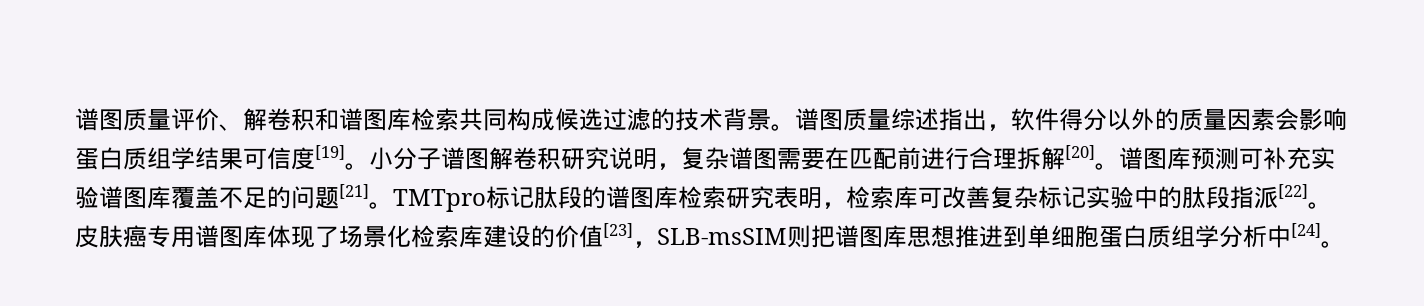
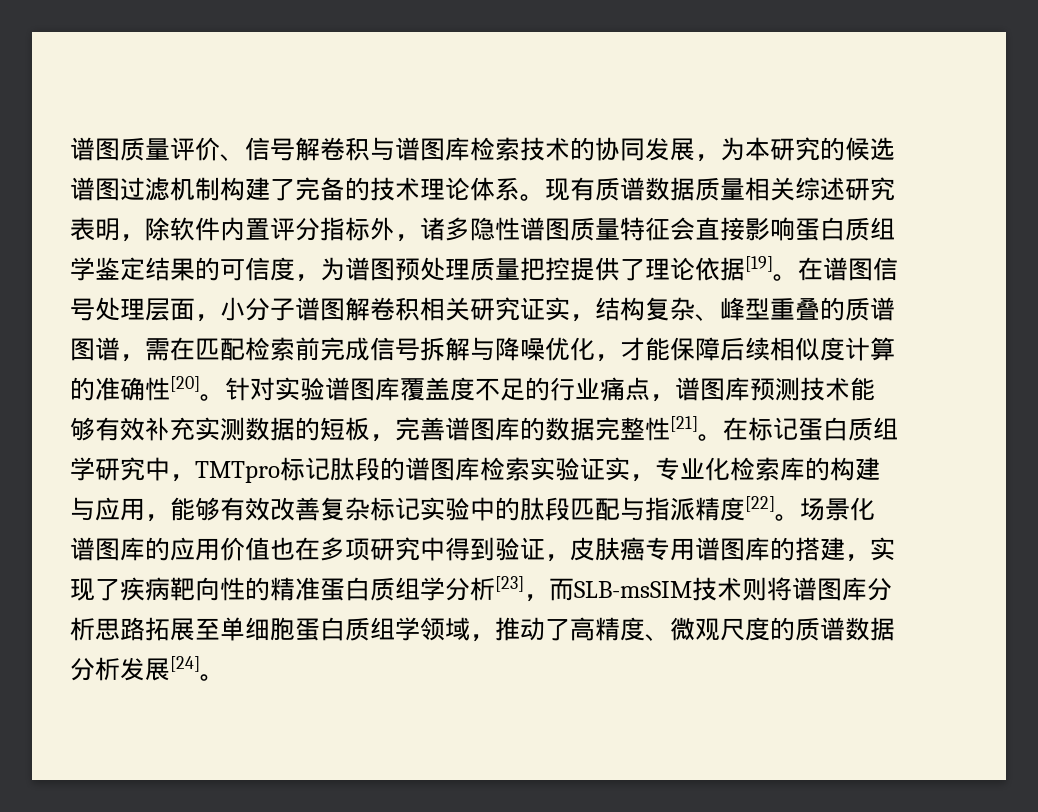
- 谱图质量评价、解卷积和谱图库检索共同构成候选过滤的技术背景。谱图质量综述指出，软件得分以外的质量因素会影响蛋白质组学结果可信度[19]。小分子谱图解卷积研究说明，复杂谱图需要在匹配前进行合理拆解[20]。谱图库预测可补充实验谱图库覆盖不足的问题[21]。TMTpro标记肽段的谱图库检索研究表明，检索库可改善复杂标记实验中的肽段指派[22]。皮肤癌专用谱图库体现了场景化检索库建设的价值[23]，SLB-msSIM则把谱图库思想推进到单细胞蛋白质组学分析中[24]。
+ 谱图质量评价、信号解卷积与谱图库检索技术的协同发展，为本研究的候选谱图过滤机制构建了完备的技术理论体系。现有质谱数据质量相关综述研究表明，除软件内置评分指标外，诸多隐性谱图质量特征会直接影响蛋白质组学鉴定结果的可信度，为谱图预处理质量把控提供了理论依据[19]。在谱图信号处理层面，小分子谱图解卷积相关研究证实，结构复杂、峰型重叠的质谱图谱，需在匹配检索前完成信号拆解与降噪优化，才能保障后续相似度计算的准确性[20]。针对实验谱图库覆盖度不足的行业痛点，谱图库预测技术能够有效补充实测数据的短板，完善谱图库的数据完整性[21]。在标记蛋白质组学研究中，TMTpro标记肽段的谱图库检索实验证实，专业化检索库的构建与应用，能够有效改善复杂标记实验中的肽段匹配与指派精度[22]。场景化谱图库的应用价值也在多项研究中得到验证，皮肤癌专用谱图库的搭建，实现了疾病靶向性的精准蛋白质组学分析[23]，而SLB-msSIM技术则将谱图库分析思路拓展至单细胞蛋白质组学领域，推动了高精度、微观尺度的质谱数据分析发展[24]。

